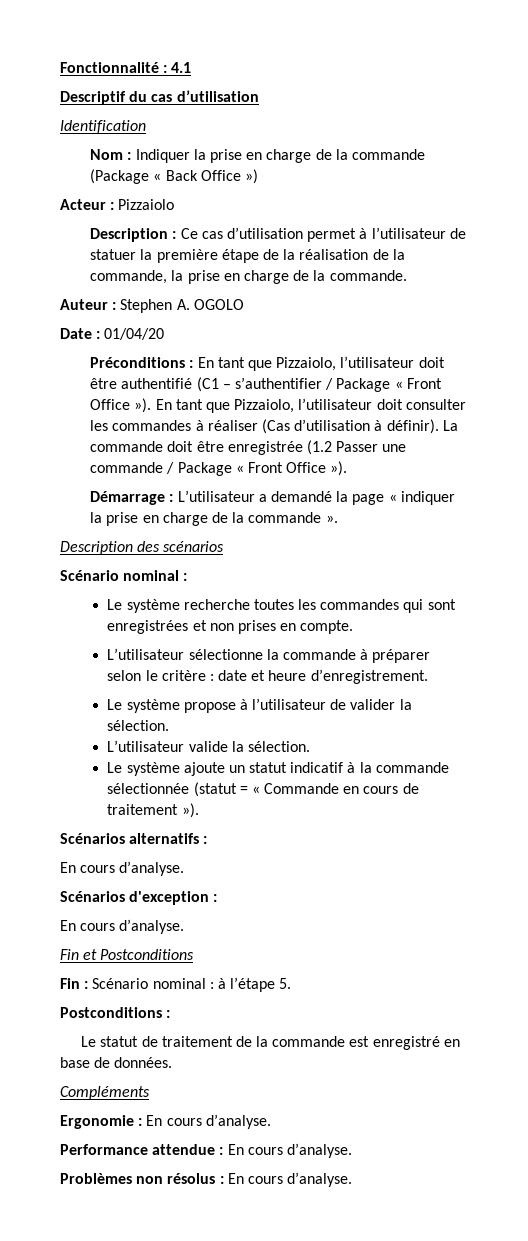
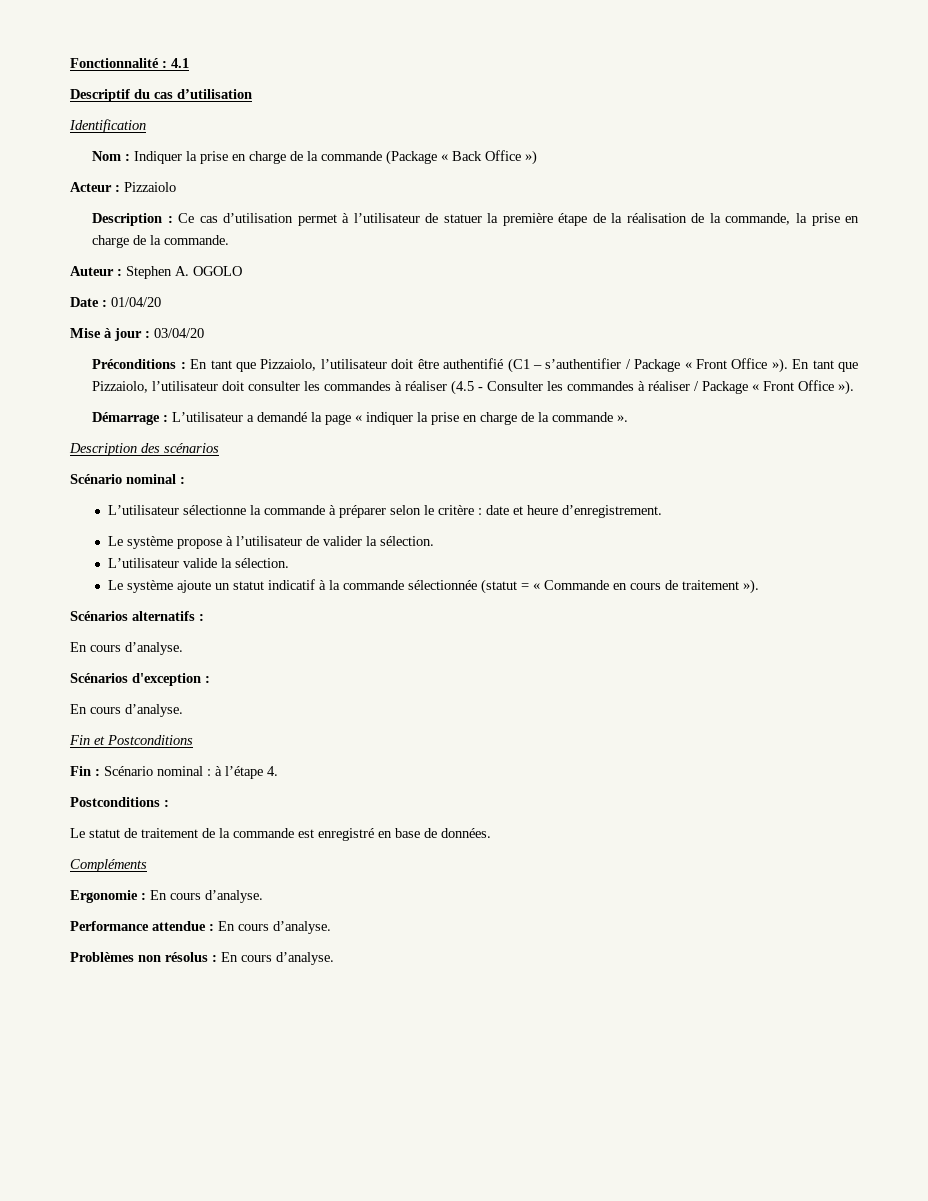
+ Mise à jour : 03/04/20
- En tant que Pizzaiolo, l’utilisateur doit consulter les commandes à réaliser (Cas d’utilisation à définir). La commande doit être enregistrée (1.2 Passer une commande / Package « Front Office »).
+ En tant que Pizzaiolo, l’utilisateur doit consulter les commandes à réaliser (4.5 - Consulter les commandes à réaliser / Package « Front Office »).
- Le système recherche toutes les commandes qui sont enregistrées et non prises en compte.
- Fin : Scénario nominal : à l’étape 5.
+ Fin : Scénario nominal : à l’étape 4.

